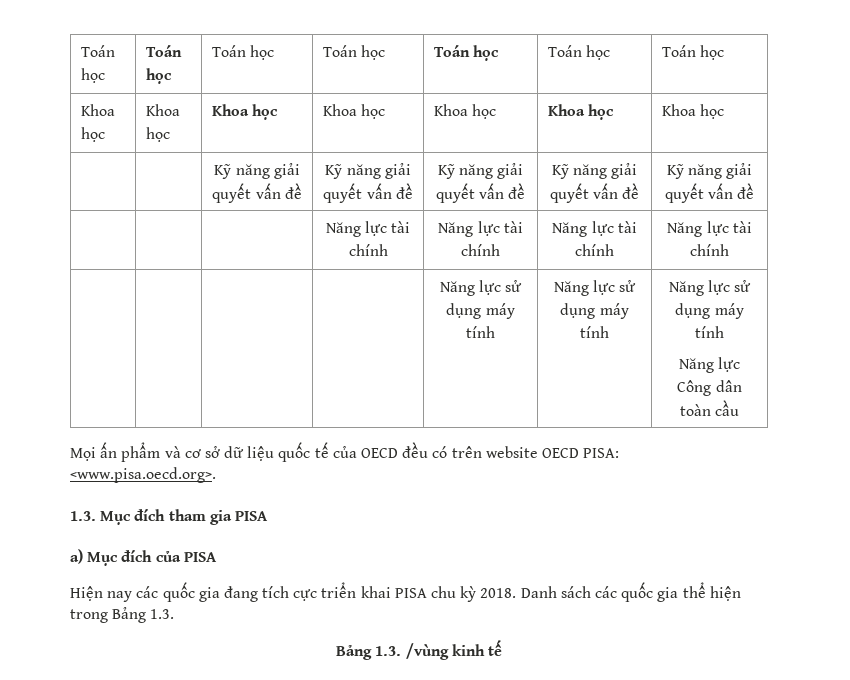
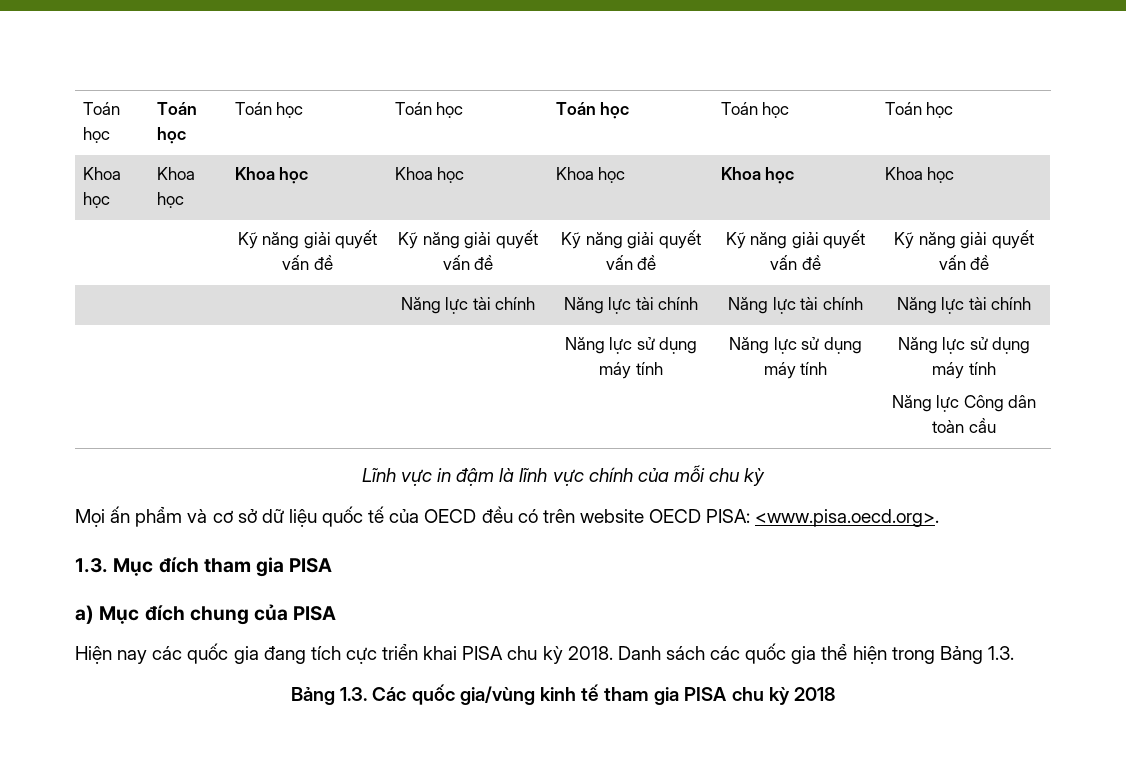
+ Lĩnh vực in đậm là lĩnh vực chính của mỗi chu kỳ
- a) Mục đích của PISA
+ a) Mục đích chung của PISA
- Bảng 1.3. /vùng kinh tế
+ Bảng 1.3. Các quốc gia/vùng kinh tế tham gia PISA chu kỳ 2018

